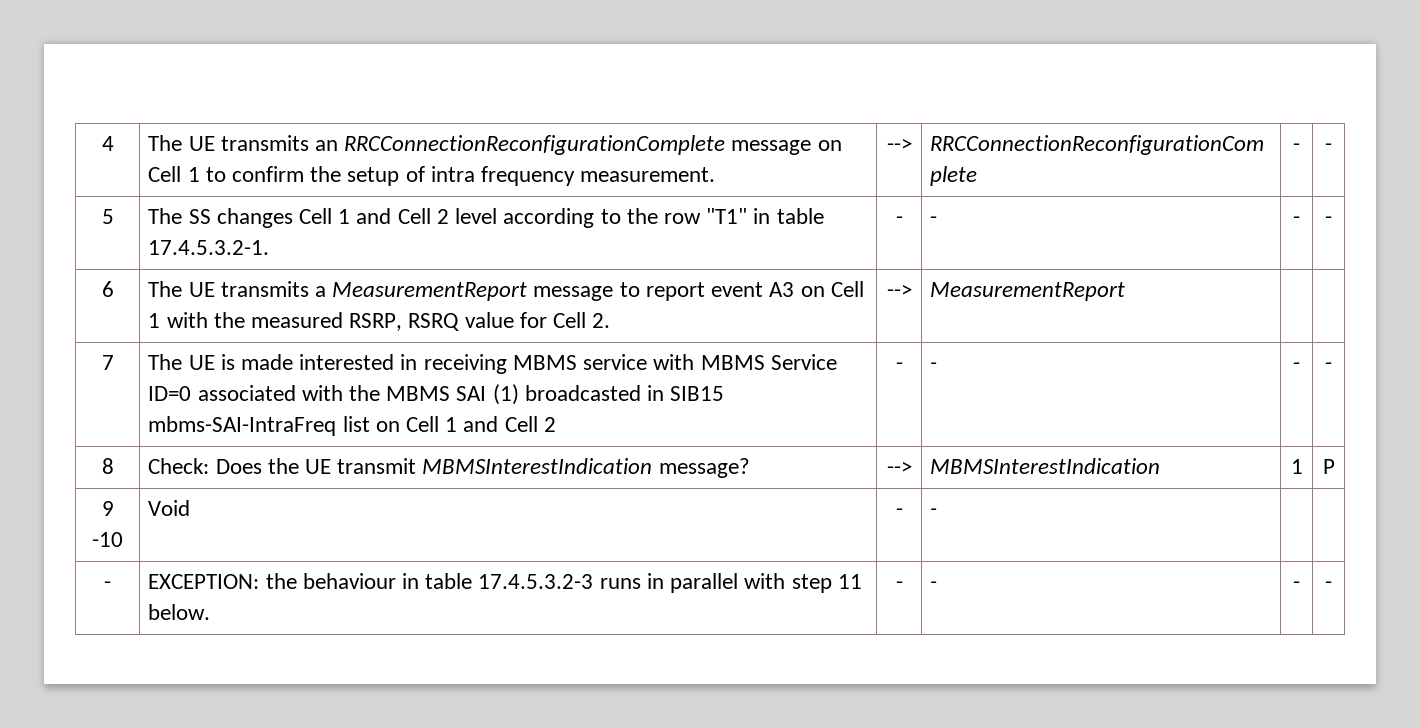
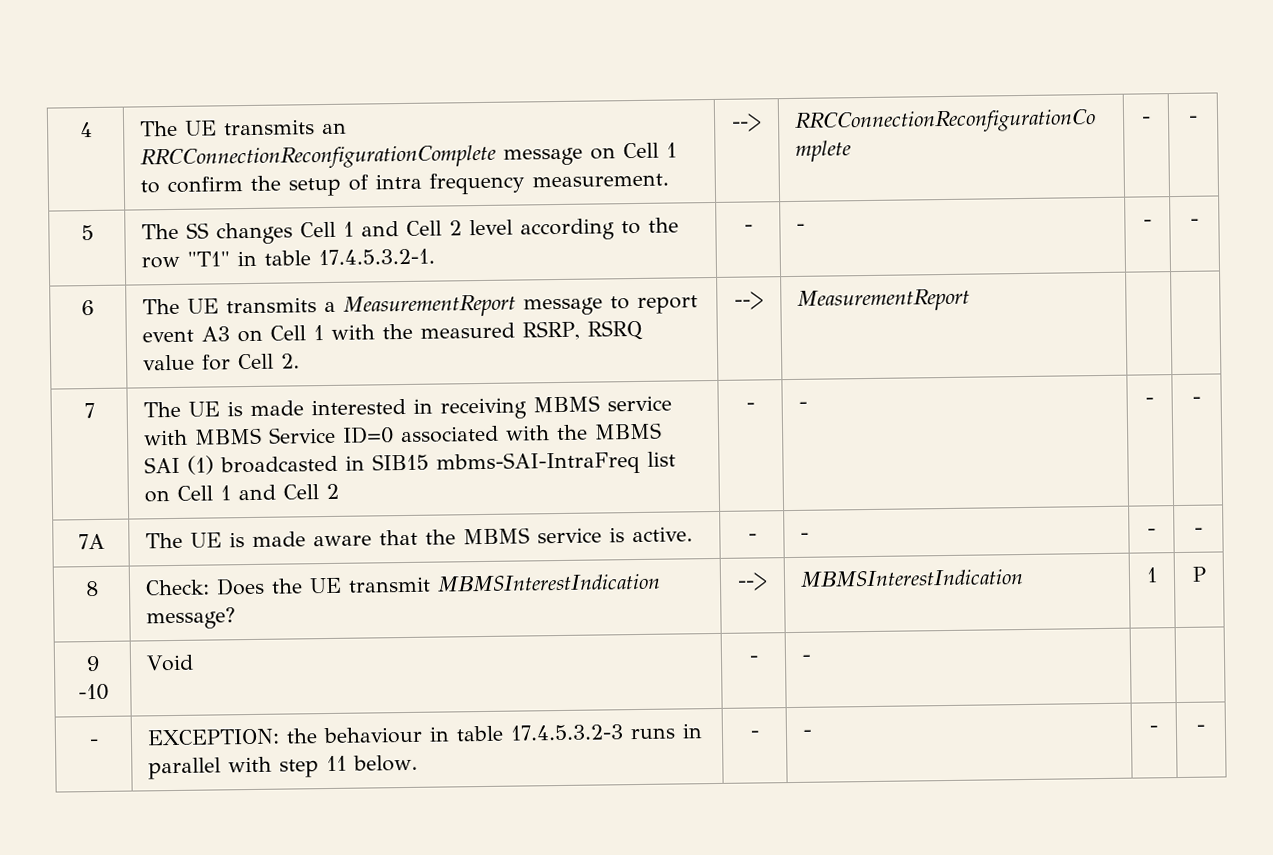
+ 7A | The UE is made aware that the MBMS service is active. | - | - | - | -

